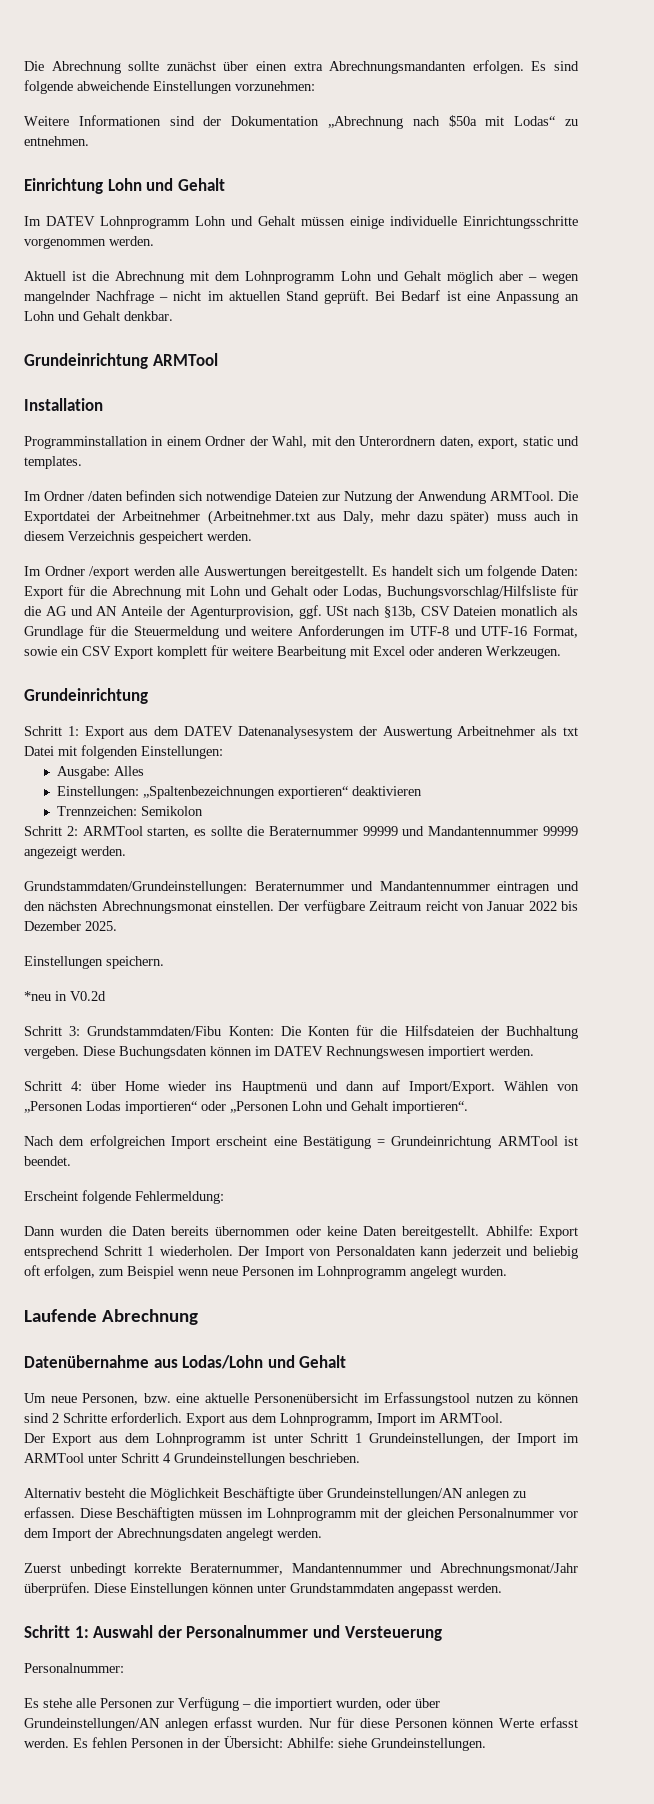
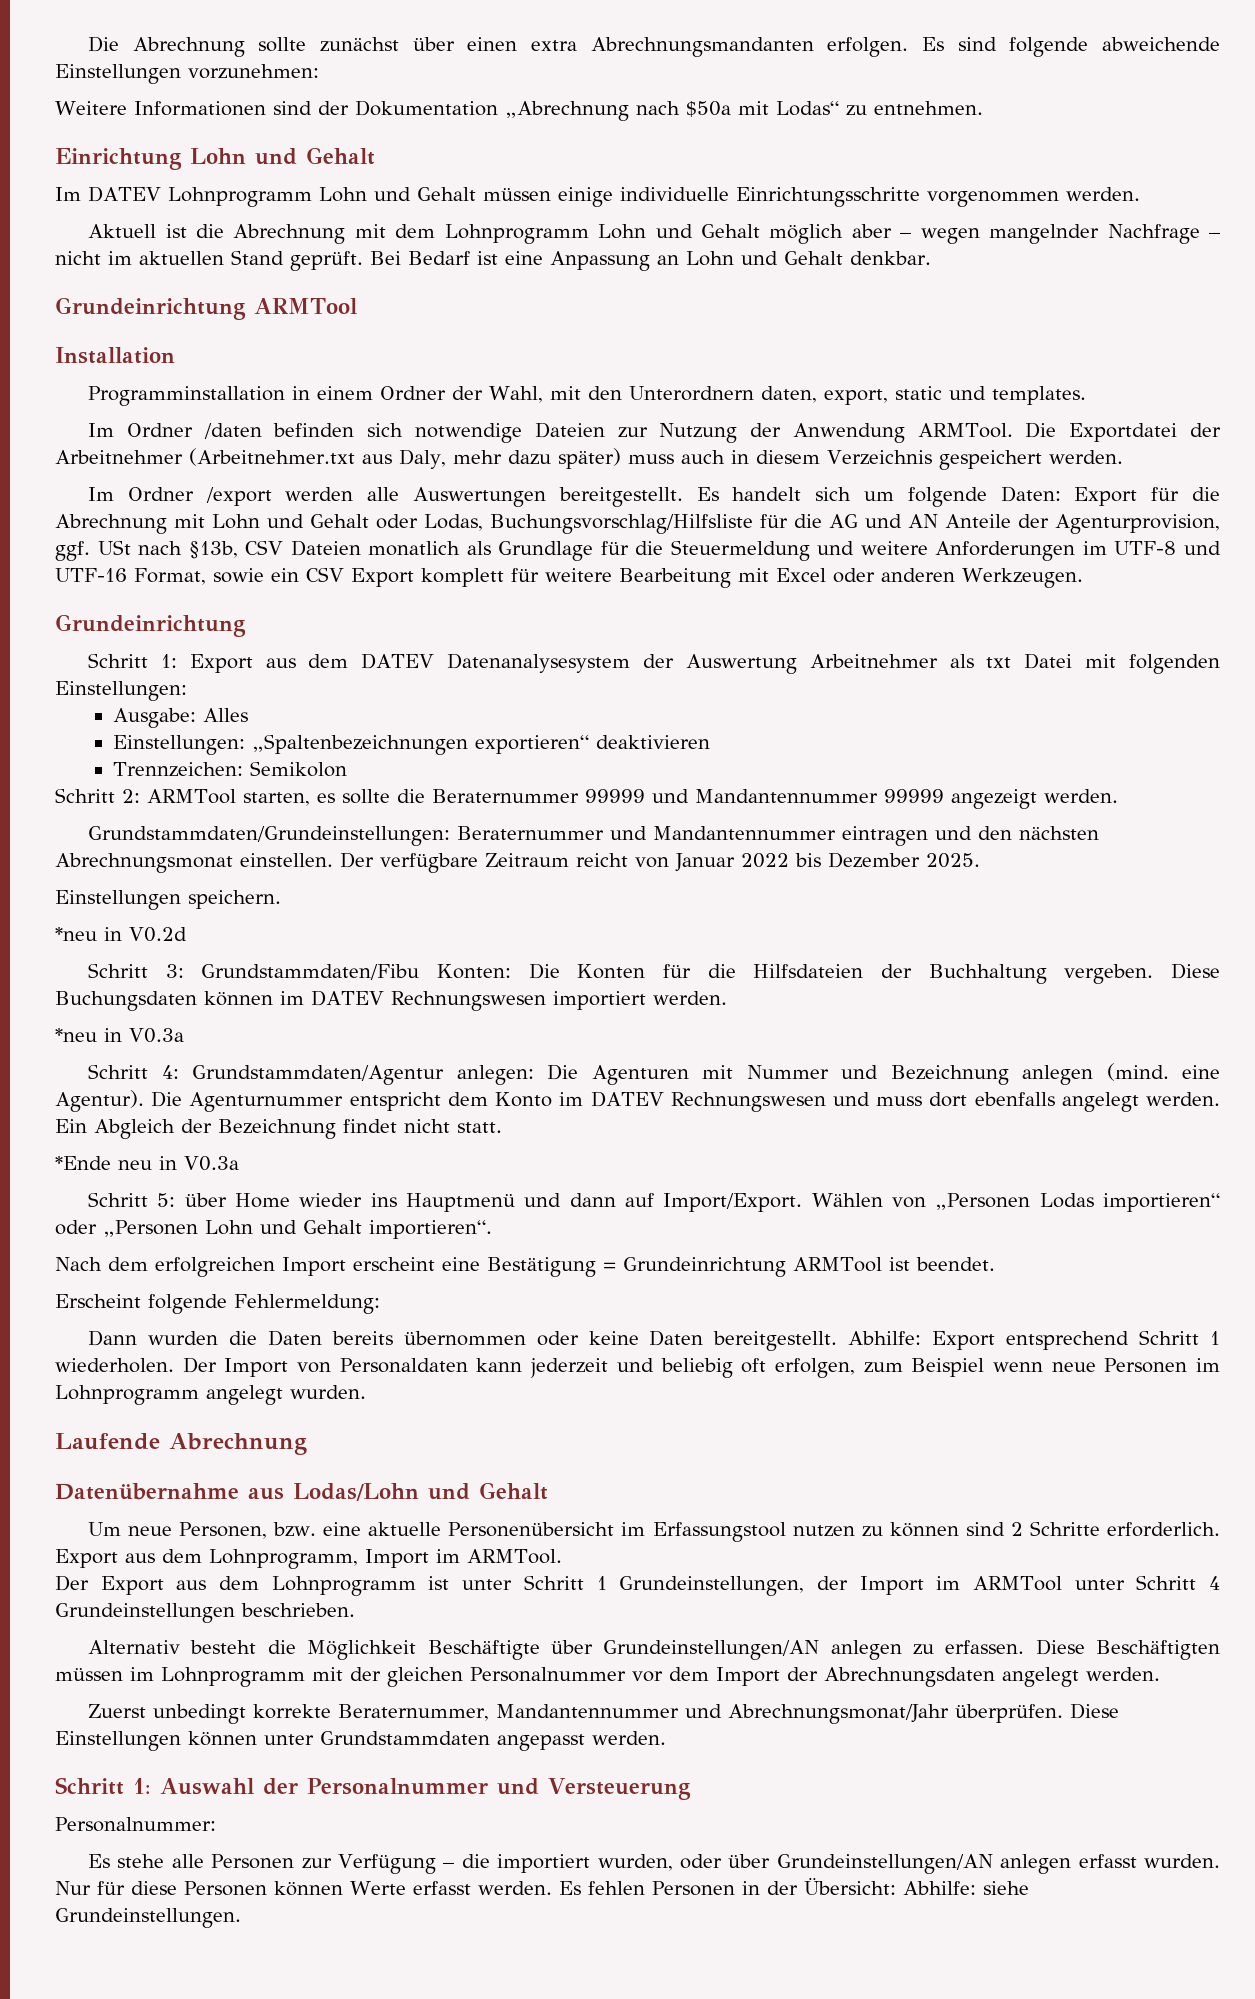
+ *neu in V0.3a
- Schritt 4: über Home wieder ins Hauptmenü und dann auf Import/Export.
+ Schritt 4: Grundstammdaten/Agentur anlegen: Die Agenturen mit Nummer und Bezeichnung anlegen (mind. eine Agentur). Die Agenturnummer entspricht dem Konto im DATEV Rechnungswesen und muss dort ebenfalls angelegt werden. Ein Abgleich der Bezeichnung findet nicht statt.
+ *Ende neu in V0.3a
+ Schritt 5: über Home wieder ins Hauptmenü und dann auf Import/Export.

